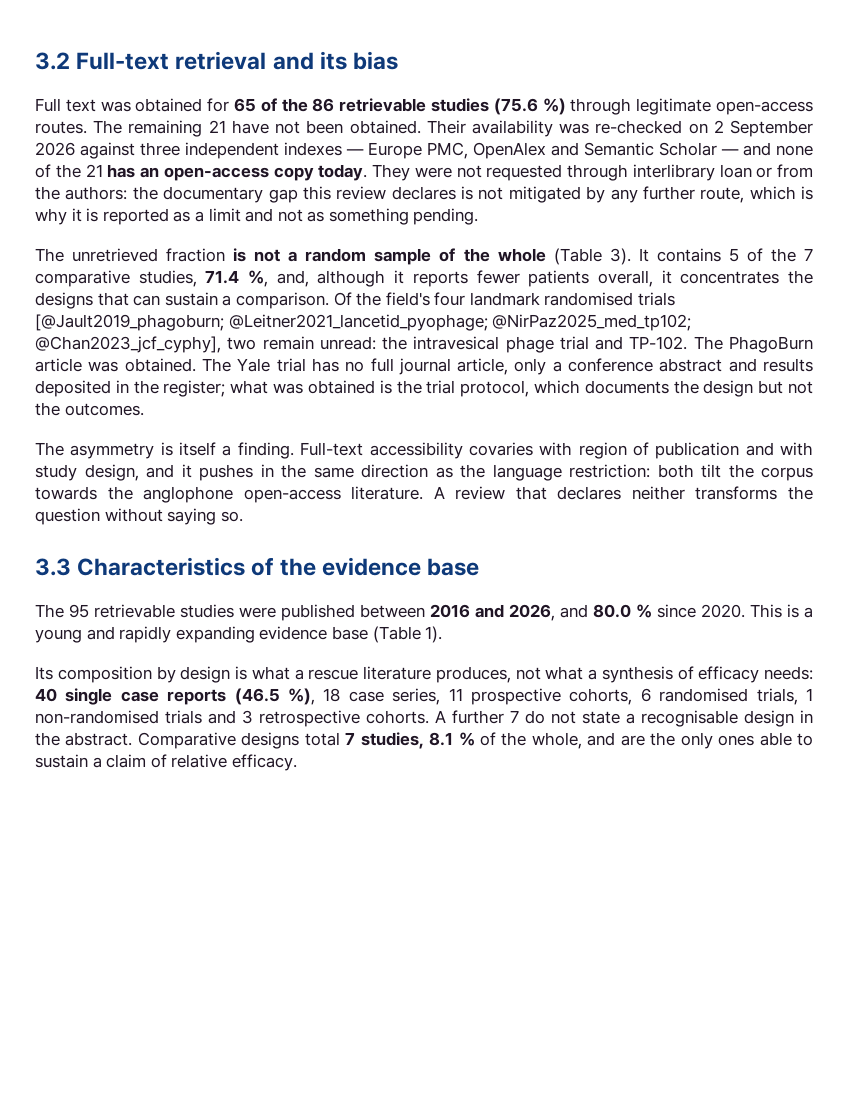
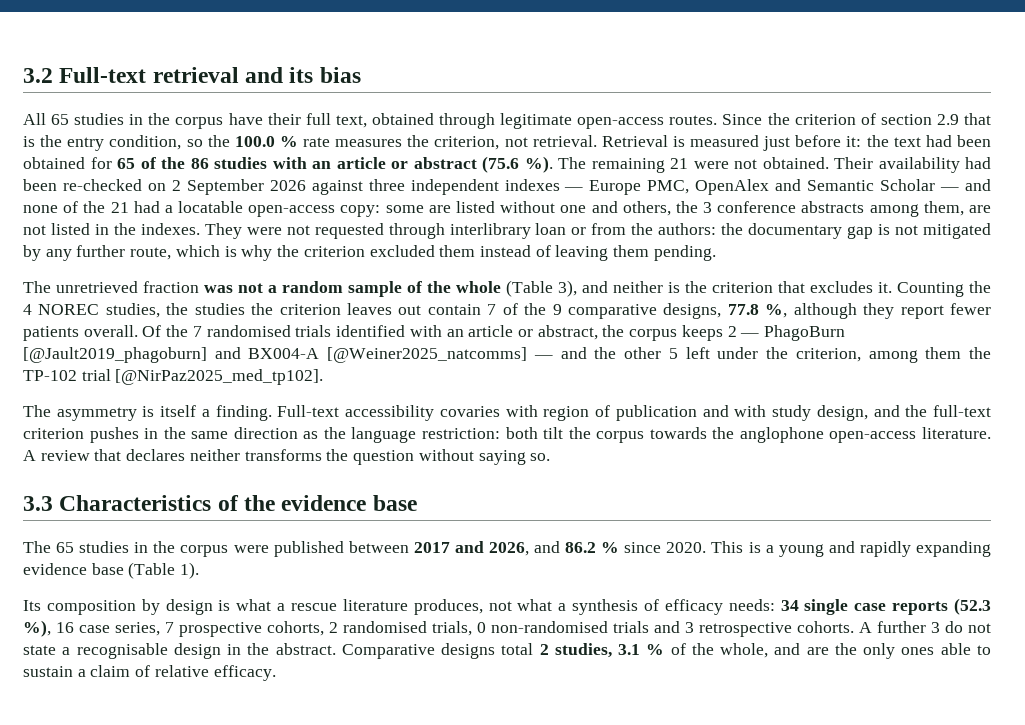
- Full text was obtained for 65 of the 86 retrievable studies (75.6 %) through legitimate open-access routes. The remaining 21 have not been obtained.
+ All 65 studies in the corpus have their full text, obtained through legitimate open-access routes. Since the criterion of section 2.9 that is the entry condition, so the 100.0 % rate measures the criterion, not retrieval. Retrieval is measured just before it: the text had been obtained for 65 of the 86 studies with an article or abstract (75.6 %). The remaining 21 were not obtained.
- Their availability was re-checked on 2 September 2026 against three independent indexes — Europe PMC, OpenAlex and Semantic Scholar — and none of the 21 has an open-access copy today.
+ Their availability had been re-checked on 2 September 2026 against three independent indexes — Europe PMC, OpenAlex and Semantic Scholar — and none of the 21 had a locatable open-access copy: some are listed without one and others, the 3 conference abstracts among them, are not listed in the indexes.
- They were not requested through interlibrary loan or from the authors: the documentary gap this review declares is not mitigated by any further route, which is why it is reported as a limit and not as something pending.
+ They were not requested through interlibrary loan or from the authors: the documentary gap is not mitigated by any further route, which is why the criterion excluded them instead of leaving them pending.
- The unretrieved fraction is not a random sample of the whole (Table 3). It contains 5 of the 7 comparative studies, 71.4 %, and, although it reports fewer patients overall, it concentrates the designs that can sustain a comparison. Of the field's four landmark randomised trials [@Jault2019_phagoburn; @Leitner2021_lancetid_pyophage; @NirPaz2025_med_tp102; @Chan2023_jcf_cyphy], two remain unread: the intravesical phage trial and TP-102. The PhagoBurn article was obtained. The Yale trial has no full journal article, only a conference abstract and results deposited in the register; what was obtained is the trial protocol, which documents the design but not the outcomes.
+ The unretrieved fraction was not a random sample of the whole (Table 3), and neither is the criterion that excludes it. Counting the 4 NOREC studies, the studies the criterion leaves out contain 7 of the 9 comparative designs, 77.8 %, although they report fewer patients overall. Of the 7 randomised trials identified with an article or abstract, the corpus keeps 2 — PhagoBurn [@Jault2019_phagoburn] and BX004-A [@Weiner2025_natcomms] — and the other 5 left under the criterion, among them the TP-102 trial [@NirPaz2025_med_tp102].
- Full-text accessibility covaries with region of publication and with study design, and it pushes in the same direction as the language restriction: both tilt the corpus towards the anglophone open-access literature.
+ Full-text accessibility covaries with region of publication and with study design, and the full-text criterion pushes in the same direction as the language restriction: both tilt the corpus towards the anglophone open-access literature.
- The 95 retrievable studies were published between 2016 and 2026, and 80.0 % since 2020.
+ The 65 studies in the corpus were published between 2017 and 2026, and 86.2 % since 2020.
- Its composition by design is what a rescue literature produces, not what a synthesis of efficacy needs: 40 single case reports (46.5 %), 18 case series, 11 prospective cohorts, 6 randomised trials, 1 non-randomised trials and 3 retrospective cohorts.
+ Its composition by design is what a rescue literature produces, not what a synthesis of efficacy needs: 34 single case reports (52.3 %), 16 case series, 7 prospective cohorts, 2 randomised trials, 0 non-randomised trials and 3 retrospective cohorts.
- A further 7 do not state a recognisable design in the abstract.
+ A further 3 do not state a recognisable design in the abstract.
- Comparative designs total 7 studies, 8.1 % of the whole, and are the only ones able to sustain a claim of relative efficacy.
+ Comparative designs total 2 studies, 3.1 % of the whole, and are the only ones able to sustain a claim of relative efficacy.

